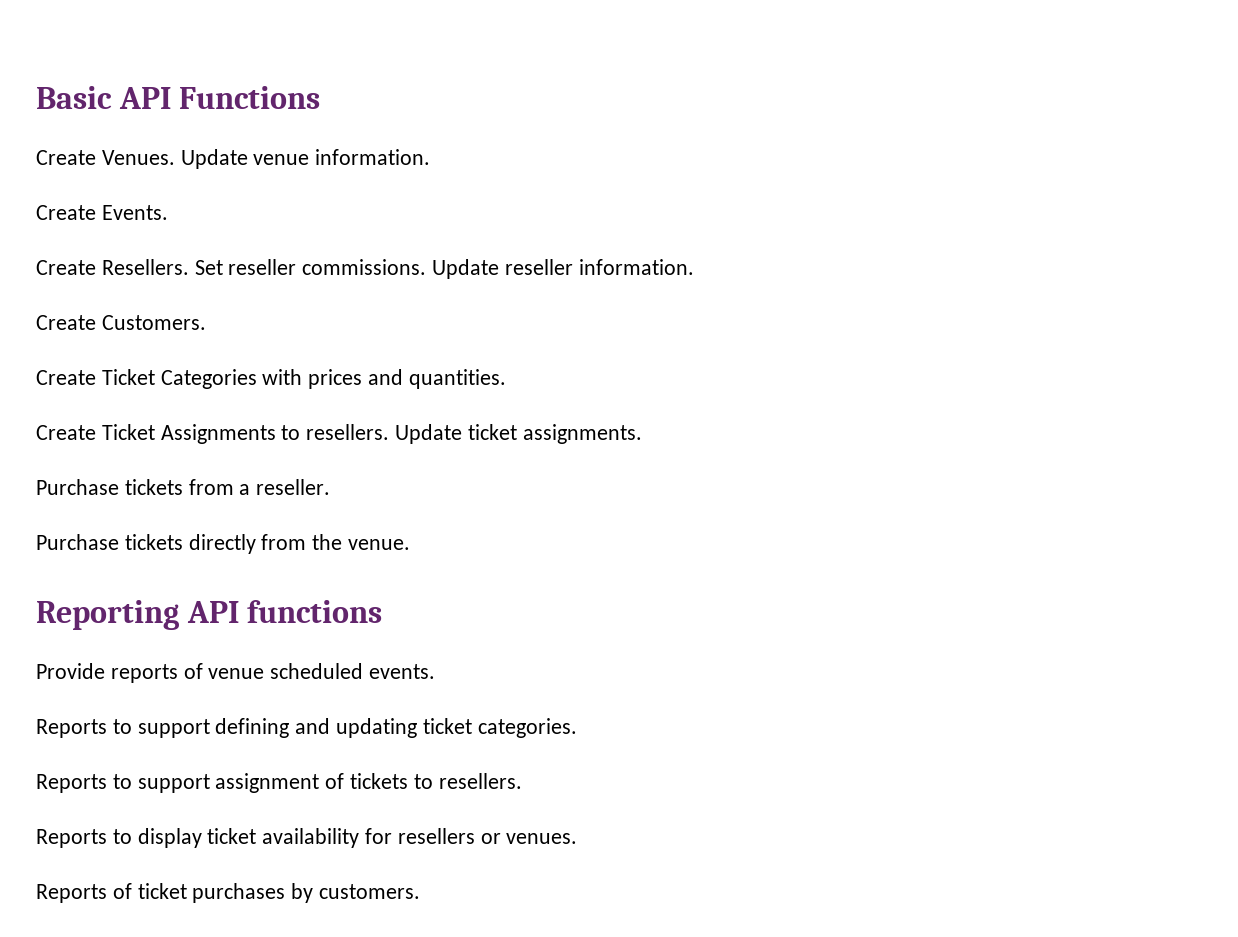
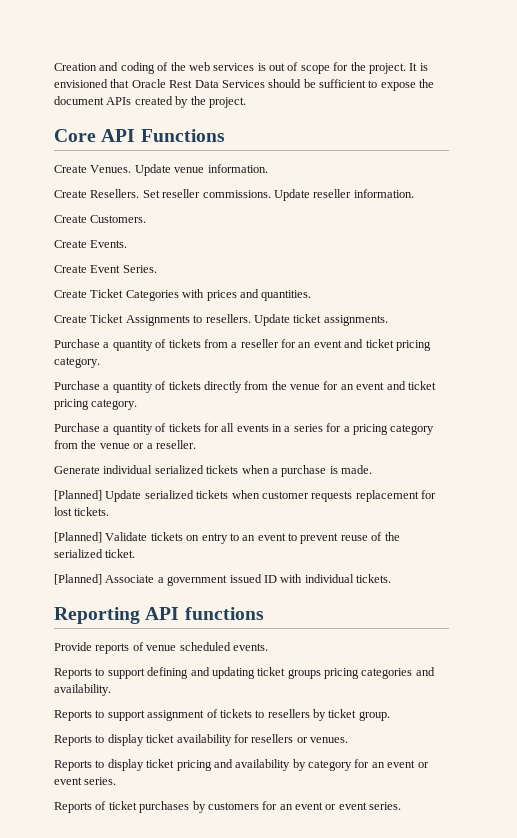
- Basic API Functions
+ Creation and coding of the web services is out of scope for the project. It is envisioned that Oracle Rest Data Services should be sufficient to expose the document APIs created by the project.
+ Core API Functions
- Create Events.
+ Create Events.
+ Create Event Series.
- Purchase tickets from a reseller.
- Purchase tickets directly from the venue.
+ Purchase a quantity of tickets from a reseller for an event and ticket pricing category.
+ Purchase a quantity of tickets directly from the venue for an event and ticket pricing category.
+ Purchase a quantity of tickets for all events in a series for a pricing category from the venue or a reseller.
+ Generate individual serialized tickets when a purchase is made.
+ [Planned] Update serialized tickets when customer requests replacement for lost tickets.
+ [Planned] Validate tickets on entry to an event to prevent reuse of the serialized ticket.
+ [Planned] Associate a government issued ID with individual tickets.
- Reports to support defining and updating ticket categories.
+ Reports to support defining and updating ticket groups pricing categories and availability.
- Reports to support assignment of tickets to resellers.
+ Reports to support assignment of tickets to resellers by ticket group.
+ Reports to display ticket pricing and availability by category for an event or event series.
- Reports of ticket purchases by customers.
+ Reports of ticket purchases by customers for an event or event series.

